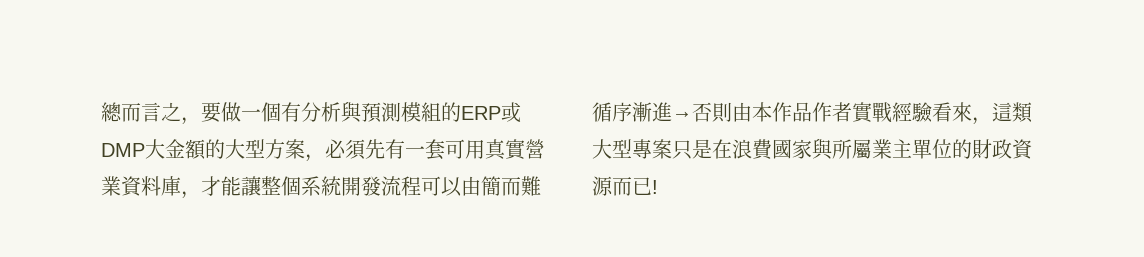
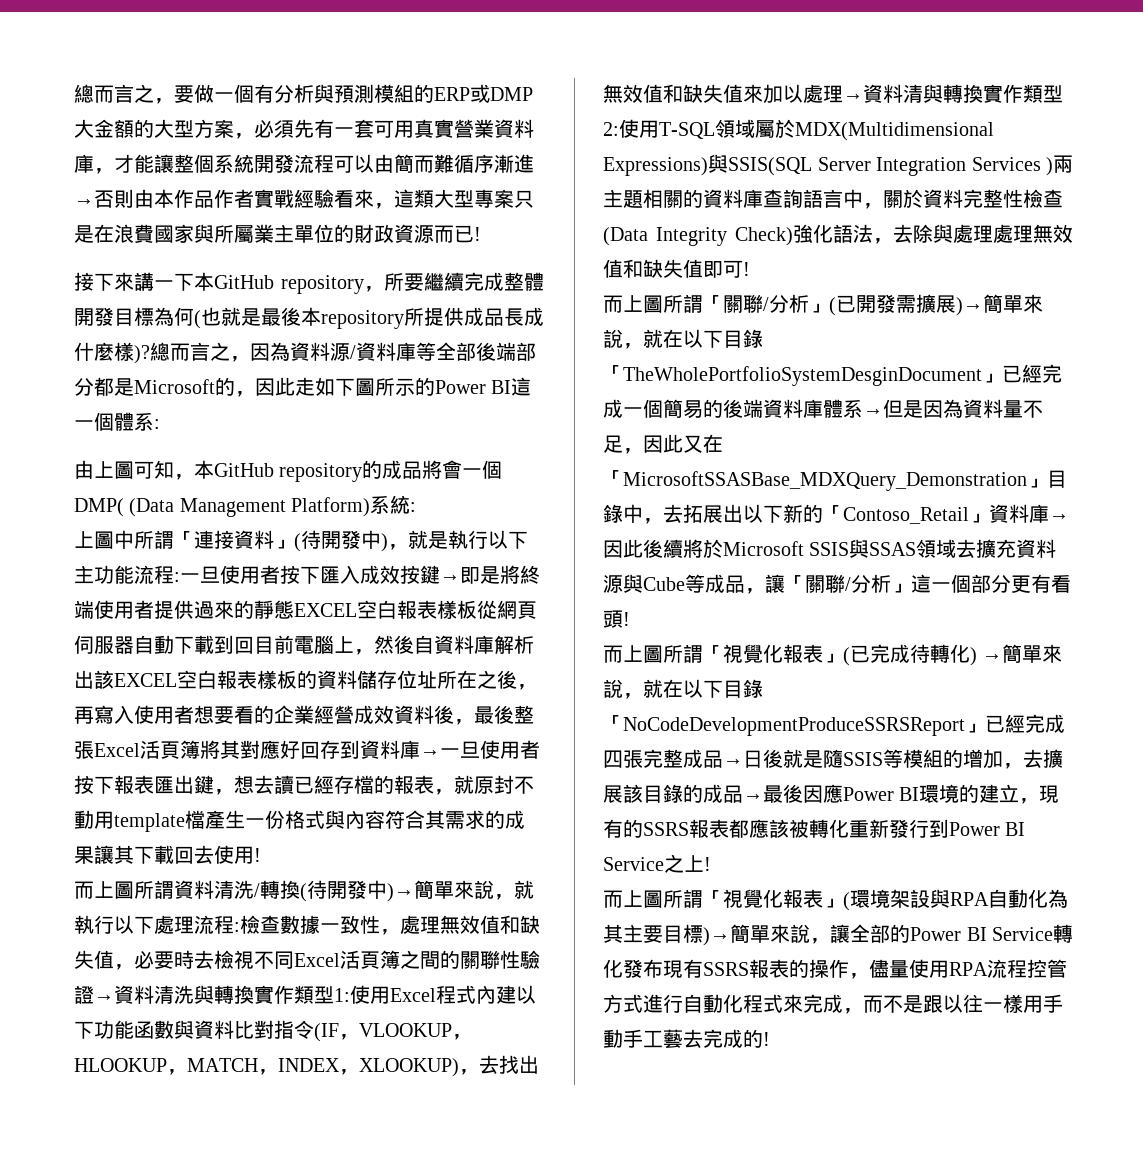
+ 接下來講一下本GitHub repository，所要繼續完成整體開發目標為何(也就是最後本repository所提供成品長成什麼樣)?總而言之，因為資料源/資料庫等全部後端部分都是Microsoft的，因此走如下圖所示的Power BI這一個體系:
+ 由上圖可知，本GitHub repository的成品將會一個DMP( (Data Management Platform)系統:
+ 上圖中所謂「連接資料」(待開發中)，就是執行以下主功能流程:一旦使用者按下匯入成效按鍵→即是將終端使用者提供過來的靜態EXCEL空白報表樣板從網頁伺服器自動下載到回目前電腦上，然後自資料庫解析出該EXCEL空白報表樣板的資料儲存位址所在之後，再寫入使用者想要看的企業經營成效資料後，最後整張Excel活頁簿將其對應好回存到資料庫→一旦使用者按下報表匯出鍵，想去讀已經存檔的報表，就原封不動用template檔產生一份格式與內容符合其需求的成果讓其下載回去使用!
+ 而上圖所謂資料清洗/轉換(待開發中)→簡單來說，就執行以下處理流程:檢查數據一致性，處理無效值和缺失值，必要時去檢視不同Excel活頁簿之間的關聯性驗證→資料清洗與轉換實作類型1:使用Excel程式內建以下功能函數與資料比對指令(IF，VLOOKUP，HLOOKUP，MATCH，INDEX，XLOOKUP)，去找出無效值和缺失值來加以處理→資料清與轉換實作類型2:使用T-SQL領域屬於MDX(Multidimensional Expressions)與SSIS(SQL Server Integration Services )兩主題相關的資料庫查詢語言中，關於資料完整性檢查(Data Integrity Check)強化語法，去除與處理處理無效值和缺失值即可!
+ 而上圖所謂「關聯/分析」(已開發需擴展)→簡單來說，就在以下目錄「TheWholePortfolioSystemDesginDocument」已經完成一個簡易的後端資料庫體系→但是因為資料量不足，因此又在「MicrosoftSSASBase_MDXQuery_Demonstration」目錄中，去拓展出以下新的「Contoso_Retail」資料庫→因此後續將於Microsoft SSIS與SSAS領域去擴充資料源與Cube等成品，讓「關聯/分析」這一個部分更有看頭!
+ 而上圖所謂「視覺化報表」(已完成待轉化) →簡單來說，就在以下目錄「NoCodeDevelopmentProduceSSRSReport」已經完成四張完整成品→日後就是隨SSIS等模組的增加，去擴展該目錄的成品→最後因應Power BI環境的建立，現有的SSRS報表都應該被轉化重新發行到Power BI Service之上!
+ 而上圖所謂「視覺化報表」(環境架設與RPA自動化為其主要目標)→簡單來說，讓全部的Power BI Service轉化發布現有SSRS報表的操作，儘量使用RPA流程控管方式進行自動化程式來完成，而不是跟以往一樣用手動手工藝去完成的!

